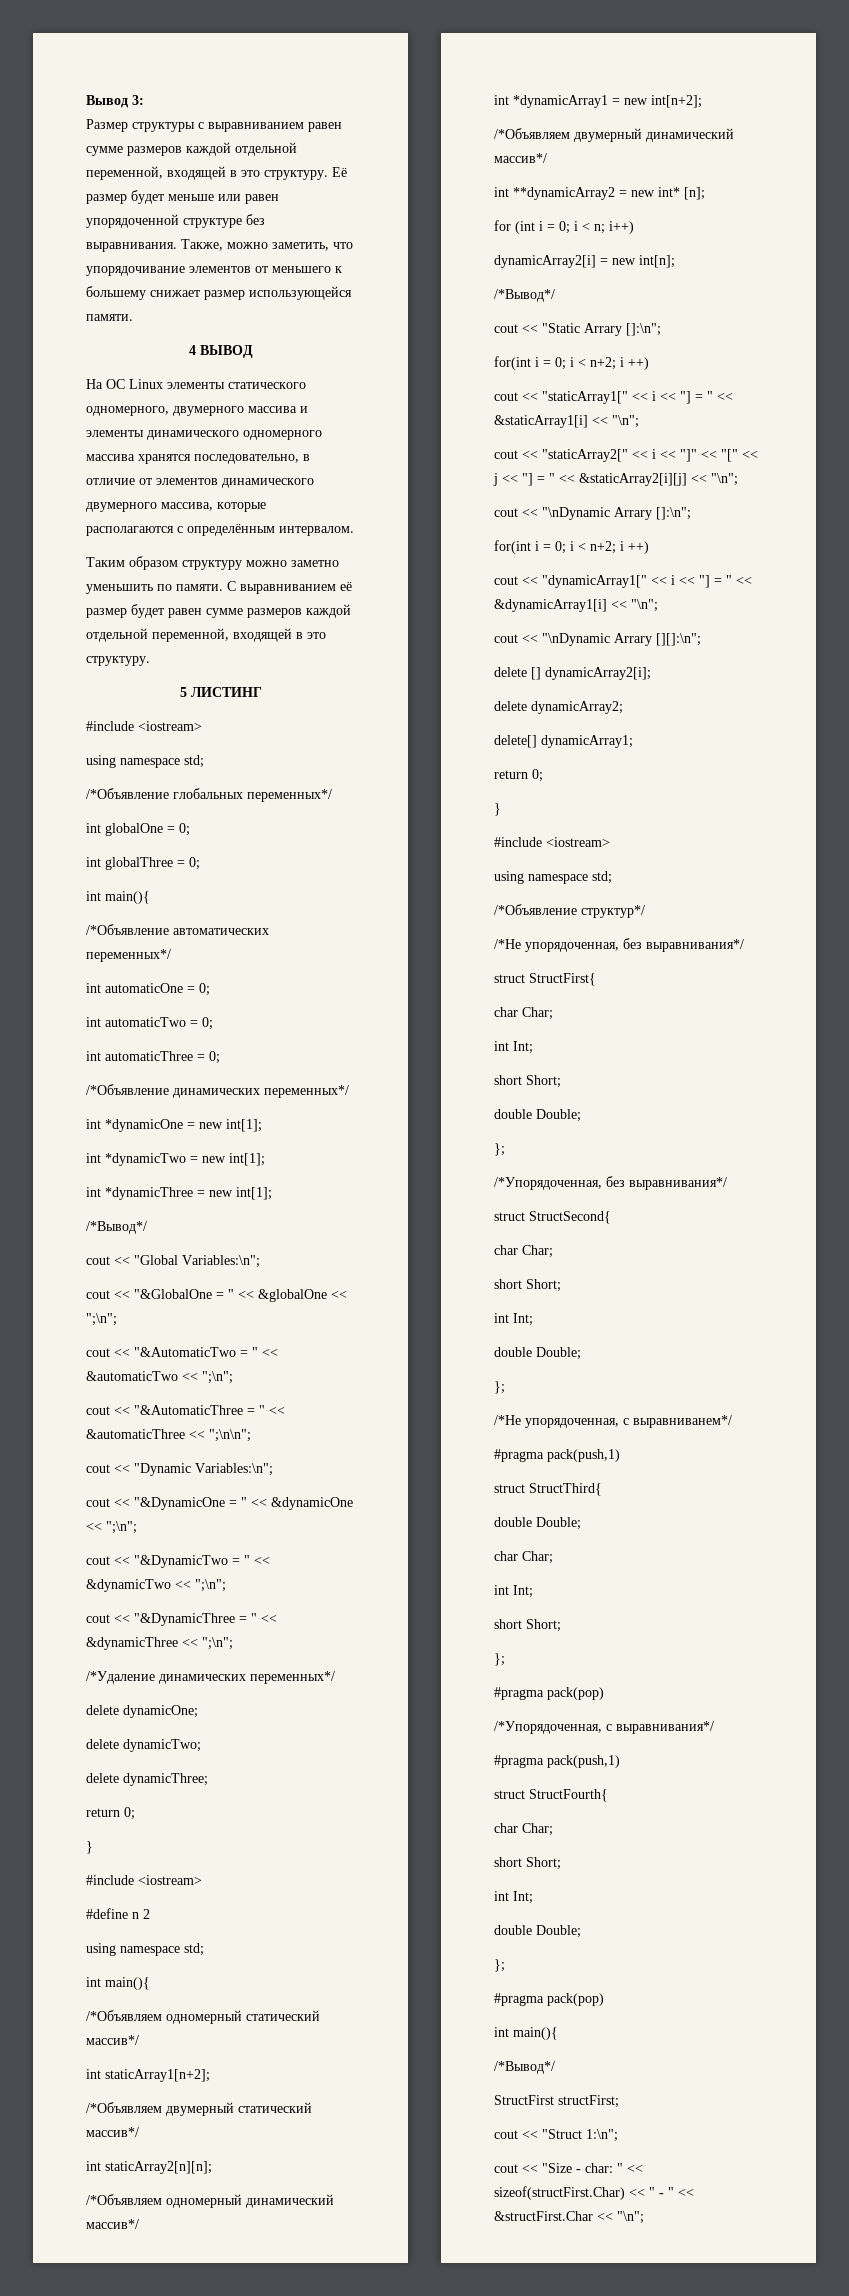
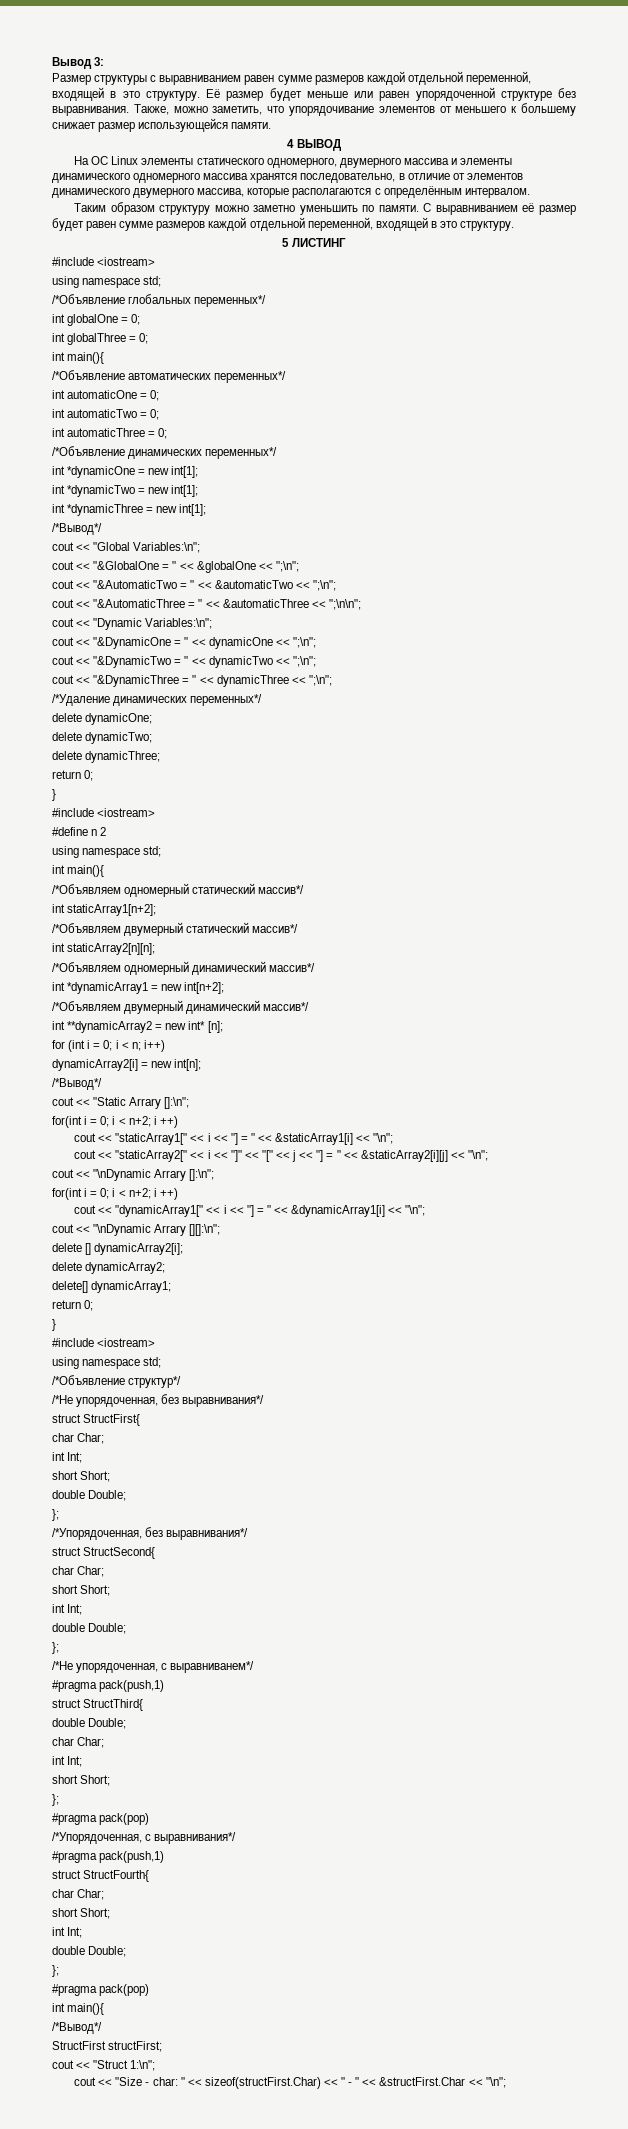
- cout << "&DynamicOne = " << &dynamicOne << ";\n";
+ cout << "&DynamicOne = " << dynamicOne << ";\n";
- cout << "&DynamicTwo = " << &dynamicTwo << ";\n";
+ cout << "&DynamicTwo = " << dynamicTwo << ";\n";
- cout << "&DynamicThree = " << &dynamicThree << ";\n";
+ cout << "&DynamicThree = " << dynamicThree << ";\n";

